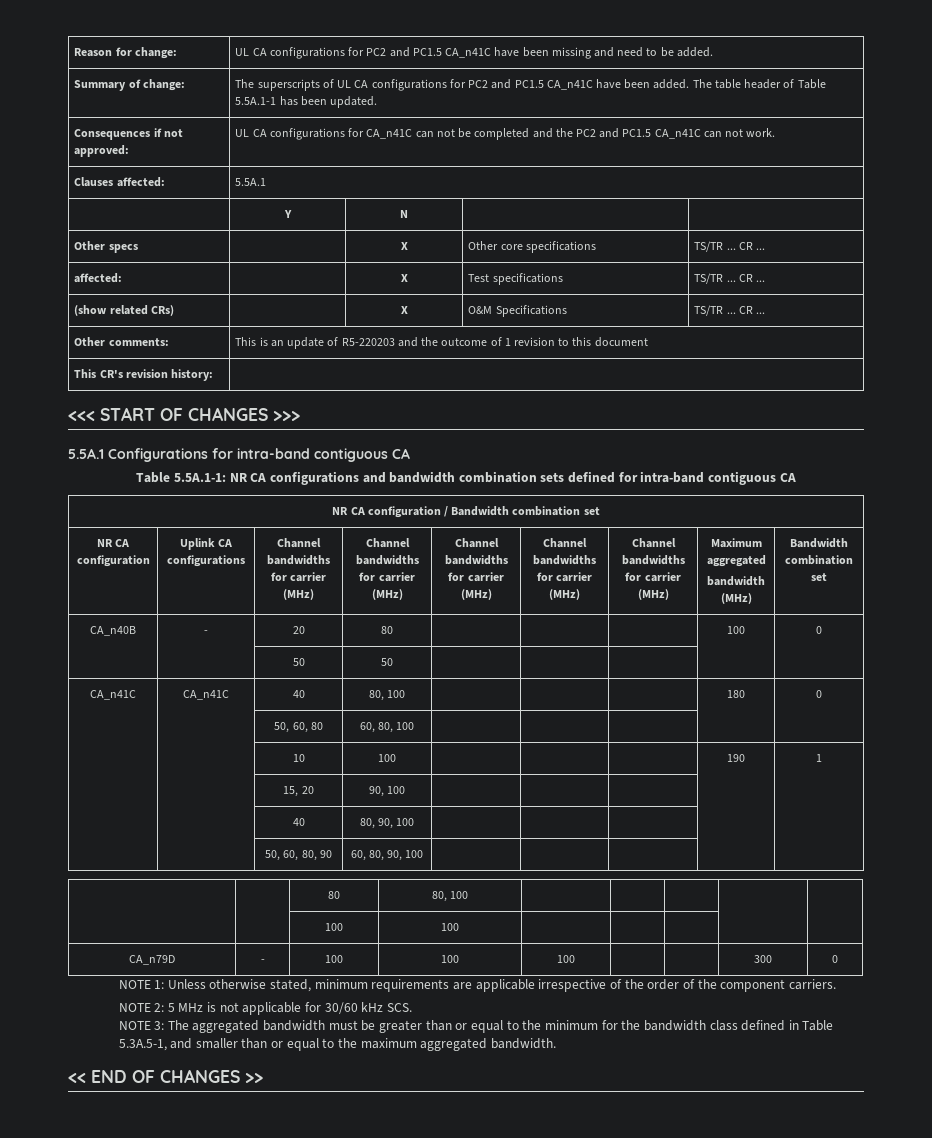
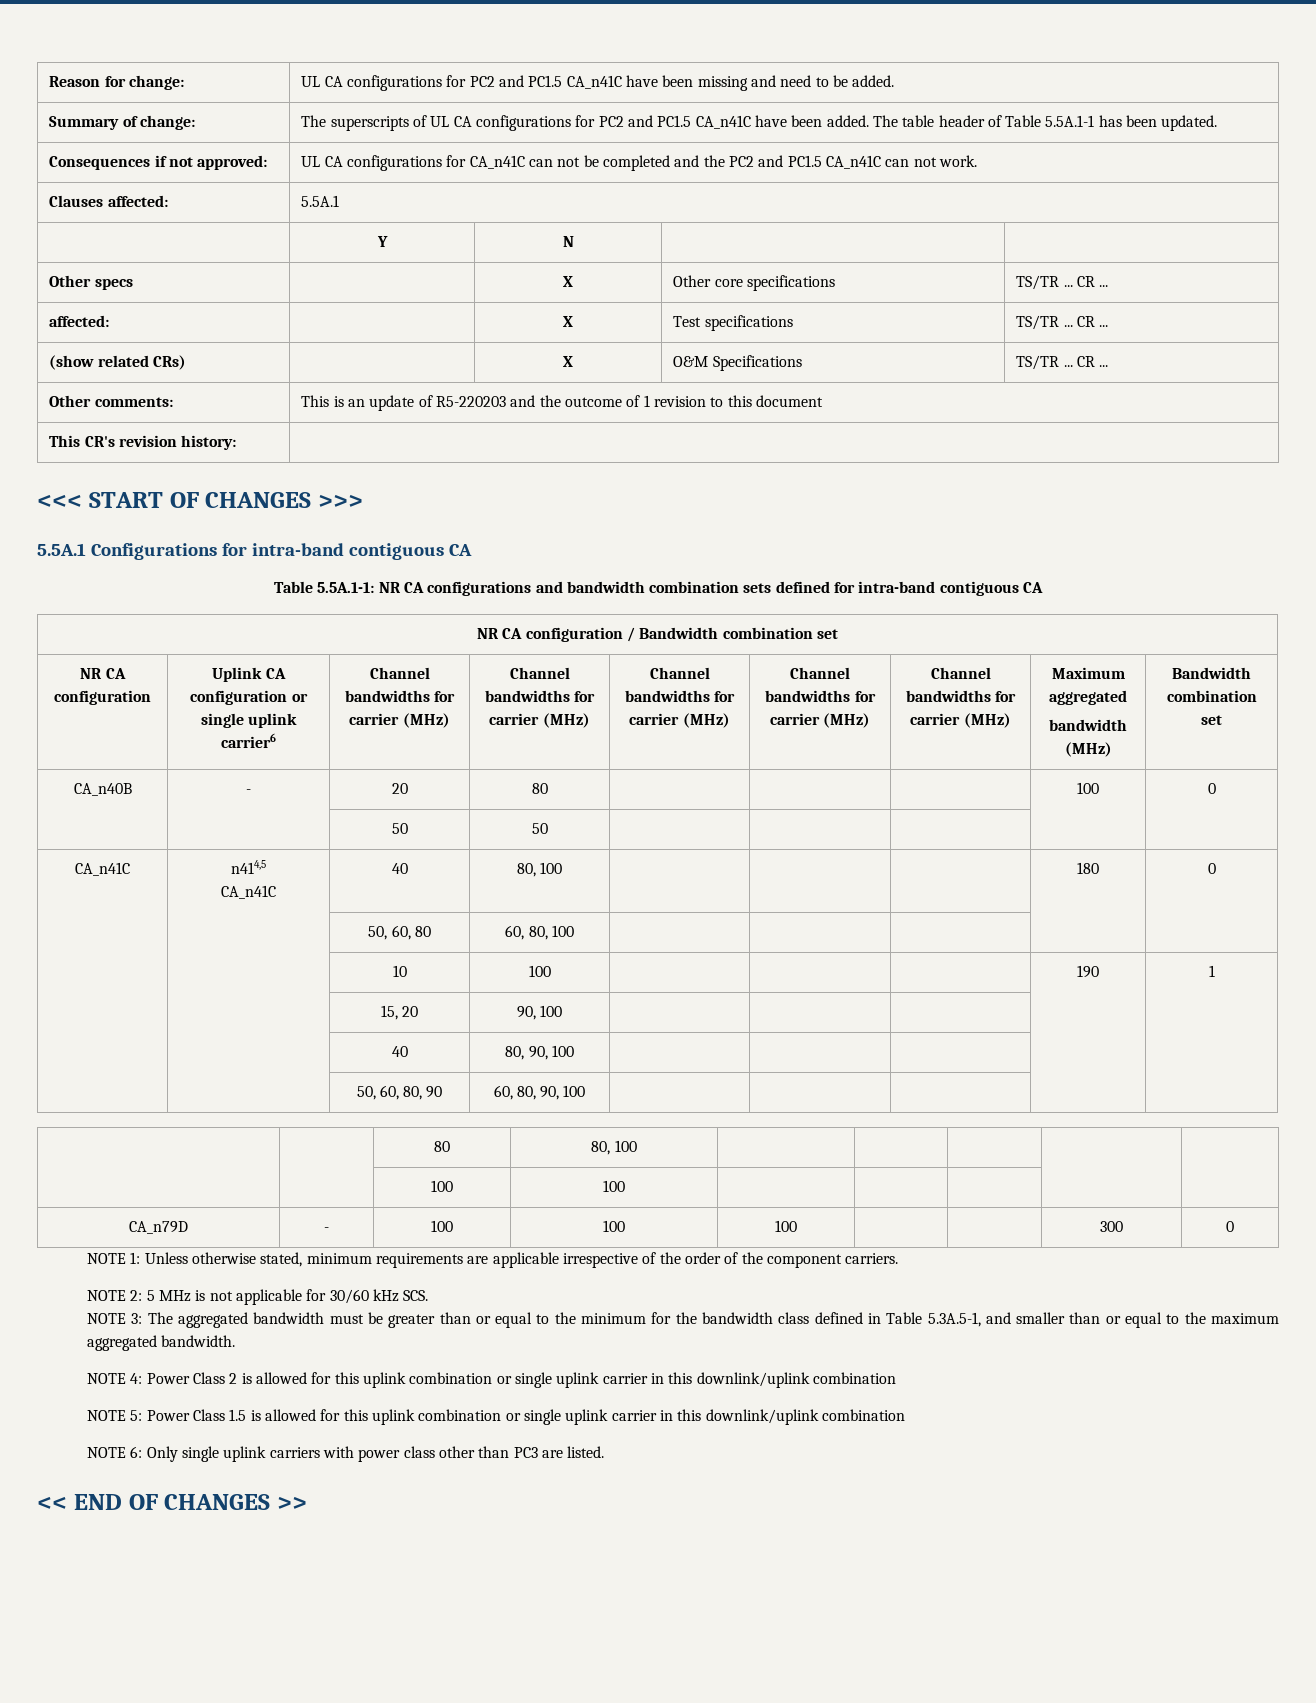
- Uplink CA configurations
+ Uplink CA configuration or single uplink carrier6
- CA_n41C | CA_n41C | 40 | 80, 100 | | | | 180 | 0
+ CA_n41C | n414,5
+ CA_n41C | 40 | 80, 100 | | | | 180 | 0
+ NOTE 4: Power Class 2 is allowed for this uplink combination or single uplink carrier in this downlink/uplink combination
+ NOTE 5: Power Class 1.5 is allowed for this uplink combination or single uplink carrier in this downlink/uplink combination
+ NOTE 6: Only single uplink carriers with power class other than PC3 are listed.

